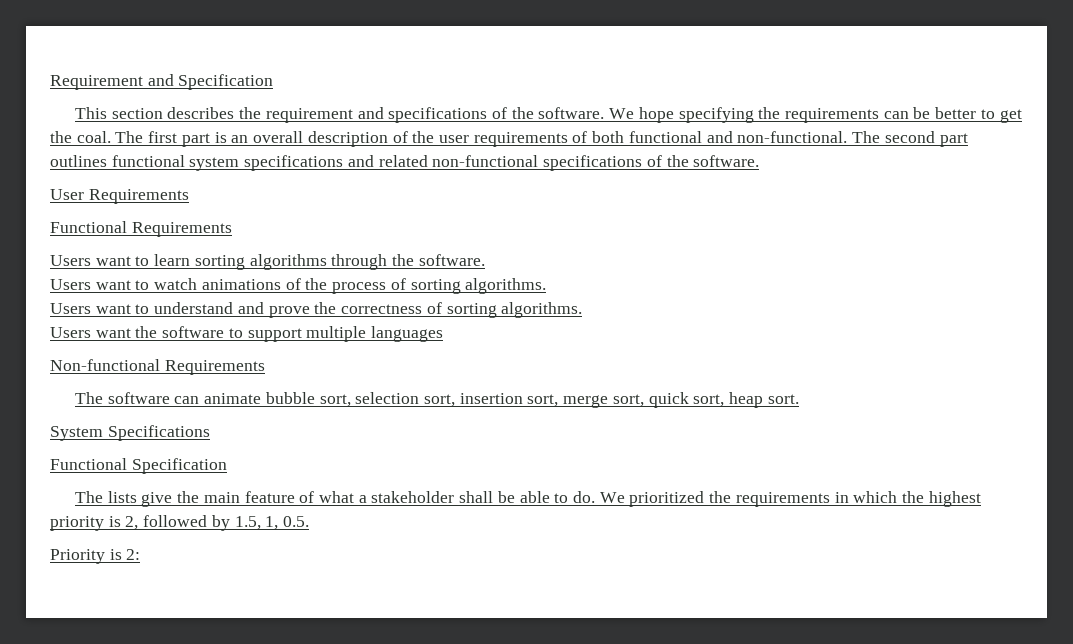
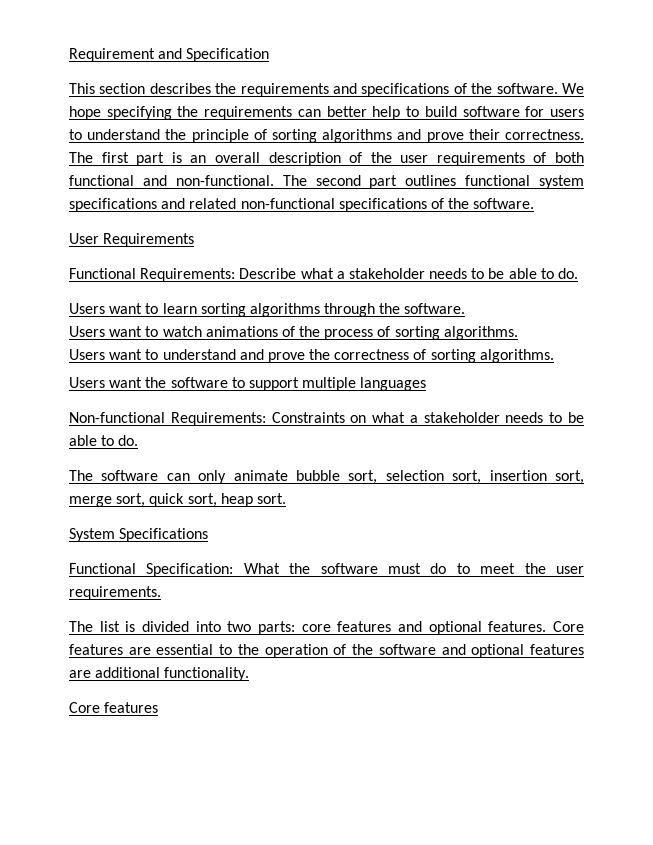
- This section describes the requirement and specifications of the software.
+ This section describes the requirements and specifications of the software.
- We hope specifying the requirements can be better to get the coal.
+ We hope specifying the requirements can better help to build software for users to understand the principle of sorting algorithms and prove their correctness.
- Functional Requirements
+ Functional Requirements: Describe what a stakeholder needs to be able to do.
- Non-functional Requirements
+ Non-functional Requirements: Constraints on what a stakeholder needs to be able to do.
- The software can animate bubble sort, selection sort, insertion sort, merge sort, quick sort, heap sort.
+ The software can only animate bubble sort, selection sort, insertion sort, merge sort, quick sort, heap sort.
- Functional Specification
- The lists give the main feature of what a stakeholder shall be able to do. We prioritized the requirements in which the highest priority is 2, followed by 1.5, 1, 0.5.
- Priority is 2:
+ Functional Specification: What the software must do to meet the user requirements.
+ The list is divided into two parts: core features and optional features. Core features are essential to the operation of the software and optional features are additional functionality.
+ Core features

